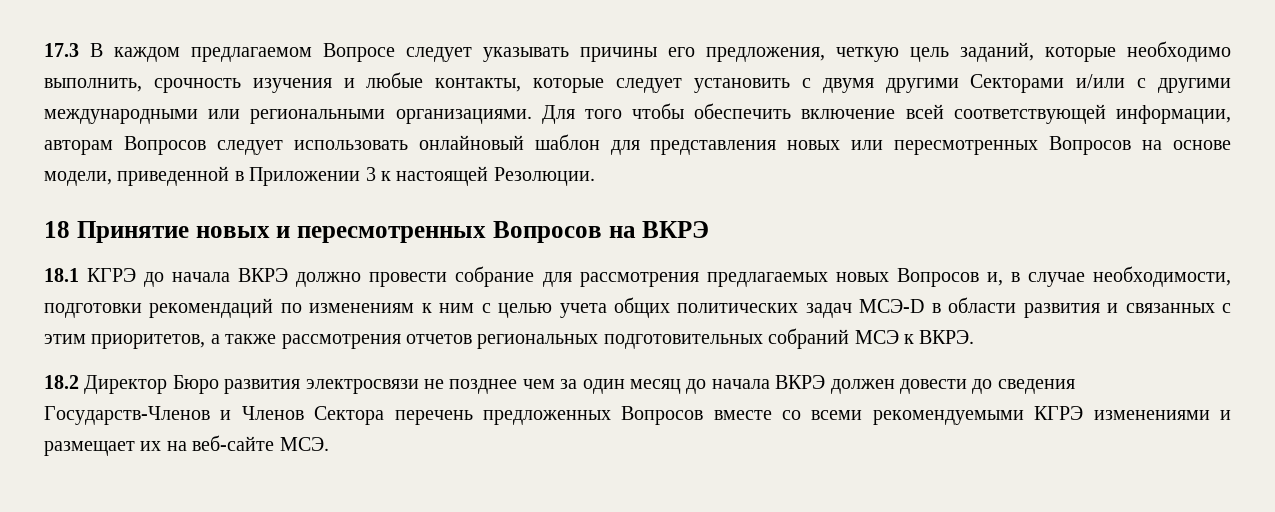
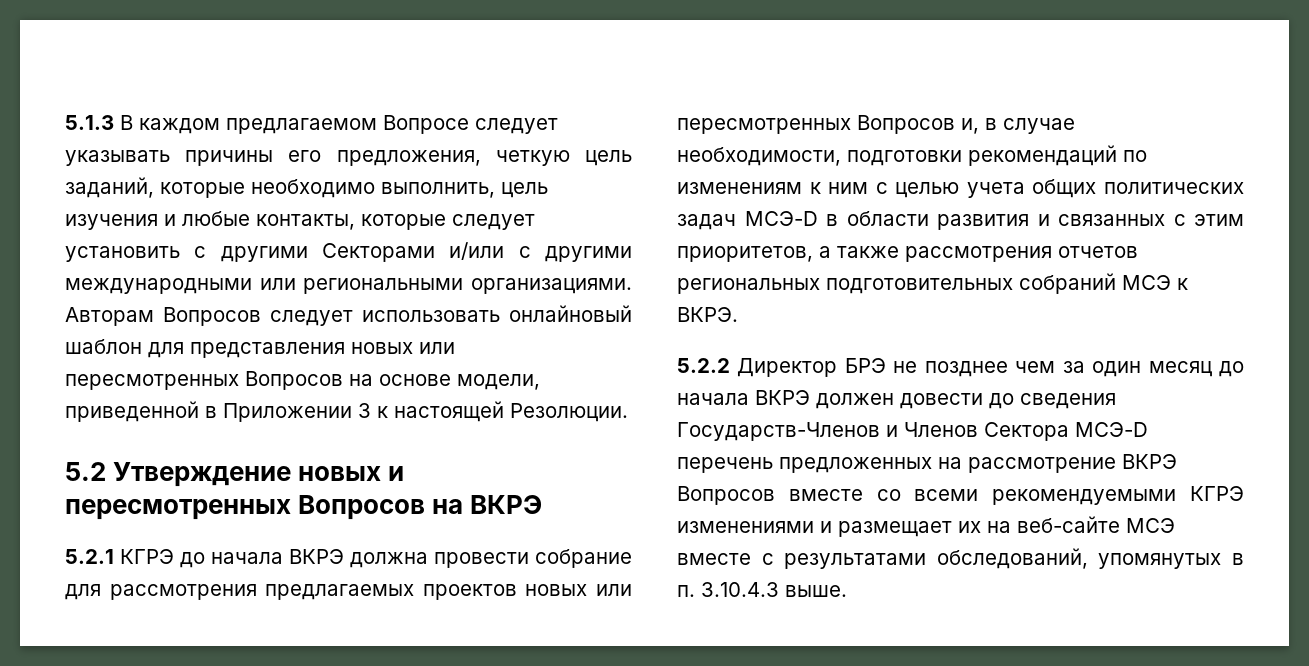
- 17.3 В каждом предлагаемом Вопросе следует указывать причины его предложения, четкую цель заданий, которые необходимо выполнить, срочность изучения и любые контакты, которые следует установить с двумя другими Секторами и/или с другими международными или региональными организациями.
+ 5.1.3 В каждом предлагаемом Вопросе следует указывать причины его предложения, четкую цель заданий, которые необходимо выполнить, цель изучения и любые контакты, которые следует установить с другими Секторами и/или с другими международными или региональными организациями.
- Для того чтобы обеспечить включение всей соответствующей информации, авторам Вопросов следует использовать онлайновый шаблон для представления новых или пересмотренных Вопросов на основе модели, приведенной в Приложении 3 к настоящей Резолюции.
+ Авторам Вопросов следует использовать онлайновый шаблон для представления новых или пересмотренных Вопросов на основе модели, приведенной в Приложении 3 к настоящей Резолюции.
- 18 Принятие новых и пересмотренных Вопросов на ВКРЭ
+ 5.2 Утверждение новых и пересмотренных Вопросов на ВКРЭ
- 18.1 КГРЭ до начала ВКРЭ должно провести собрание для рассмотрения предлагаемых новых Вопросов и, в случае необходимости, подготовки рекомендаций по изменениям к ним с целью учета общих политических задач МСЭ-D в области развития и связанных с этим приоритетов, а также рассмотрения отчетов региональных подготовительных собраний МСЭ к ВКРЭ.
+ 5.2.1 КГРЭ до начала ВКРЭ должна провести собрание для рассмотрения предлагаемых проектов новых или пересмотренных Вопросов и, в случае необходимости, подготовки рекомендаций по изменениям к ним с целью учета общих политических задач МСЭ-D в области развития и связанных с этим приоритетов, а также рассмотрения отчетов региональных подготовительных собраний МСЭ к ВКРЭ.
- 18.2 Директор Бюро развития электросвязи не позднее чем за один месяц до начала ВКРЭ должен довести до сведения Государств-Членов и Членов Сектора перечень предложенных Вопросов вместе со всеми рекомендуемыми КГРЭ изменениями и размещает их на веб-сайте МСЭ.
+ 5.2.2 Директор БРЭ не позднее чем за один месяц до начала ВКРЭ должен довести до сведения Государств-Членов и Членов Сектора МСЭ-D перечень предложенных на рассмотрение ВКРЭ Вопросов вместе со всеми рекомендуемыми КГРЭ изменениями и размещает их на веб-сайте МСЭ вместе с результатами обследований, упомянутых в п. 3.10.4.3 выше.

